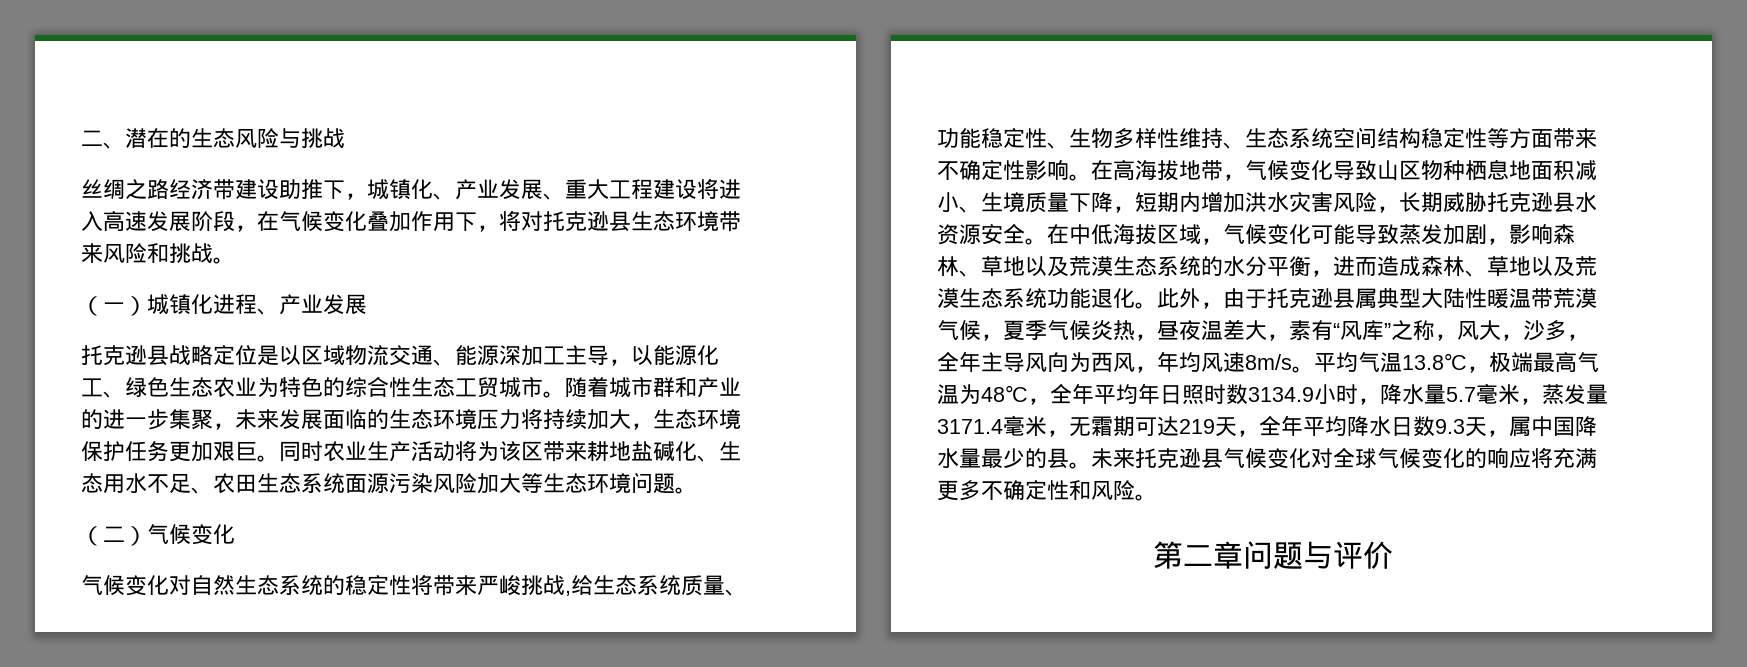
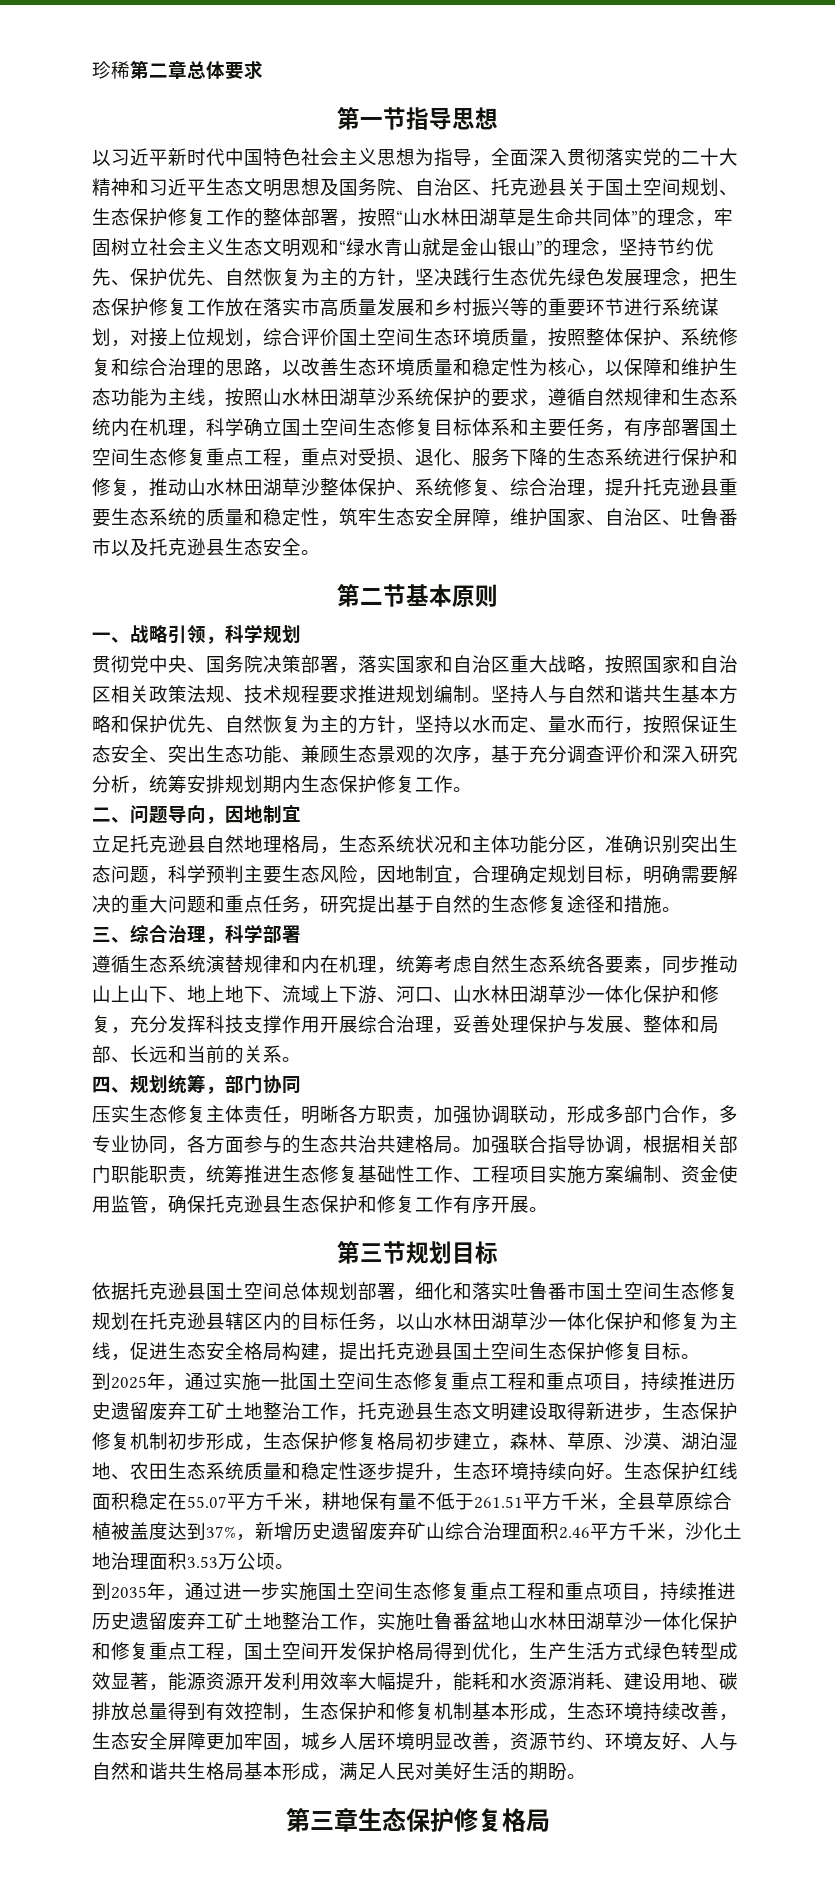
- 二、潜在的生态风险与挑战
- 丝绸之路经济带建设助推下，城镇化、产业发展、重大工程建设将进入高速发展阶段，在气候变化叠加作用下，将对托克逊县生态环境带来风险和挑战。
- （一）城镇化进程、产业发展
- 托克逊县战略定位是以区域物流交通、能源深加工主导，以能源化工、绿色生态农业为特色的综合性生态工贸城市。随着城市群和产业的进一步集聚，未来发展面临的生态环境压力将持续加大，生态环境保护任务更加艰巨。同时农业生产活动将为该区带来耕地盐碱化、生态用水不足、农田生态系统面源污染风险加大等生态环境问题。
- （二）气候变化
- 气候变化对自然生态系统的稳定性将带来严峻挑战,给生态系统质量、功能稳定性、生物多样性维持、生态系统空间结构稳定性等方面带来不确定性影响。在高海拔地带，气候变化导致山区物种栖息地面积减小、生境质量下降，短期内增加洪水灾害风险，长期威胁托克逊县水资源安全。在中低海拔区域，气候变化可能导致蒸发加剧，影响森林、草地以及荒漠生态系统的水分平衡，进而造成森林、草地以及荒漠生态系统功能退化。此外，由于托克逊县属典型大陆性暖温带荒漠气候，夏季气候炎热，昼夜温差大，素有“风库”之称，风大，沙多，全年主导风向为西风，年均风速8m/s。平均气温13.8℃，极端最高气温为48℃，全年平均年日照时数3134.9小时，降水量5.7毫米，蒸发量3171.4毫米，无霜期可达219天，全年平均降水日数9.3天，属中国降水量最少的县。未来托克逊县气候变化对全球气候变化的响应将充满更多不确定性和风险。
- 第二章问题与评价
+ 珍稀第二章总体要求
+ 第一节指导思想
+ 以习近平新时代中国特色社会主义思想为指导，全面深入贯彻落实党的二十大精神和习近平生态文明思想及国务院、自治区、托克逊县关于国土空间规划、生态保护修复工作的整体部署，按照“山水林田湖草是生命共同体”的理念，牢固树立社会主义生态文明观和“绿水青山就是金山银山”的理念，坚持节约优先、保护优先、自然恢复为主的方针，坚决践行生态优先绿色发展理念，把生态保护修复工作放在落实市高质量发展和乡村振兴等的重要环节进行系统谋划，对接上位规划，综合评价国土空间生态环境质量，按照整体保护、系统修复和综合治理的思路，以改善生态环境质量和稳定性为核心，以保障和维护生态功能为主线，按照山水林田湖草沙系统保护的要求，遵循自然规律和生态系统内在机理，科学确立国土空间生态修复目标体系和主要任务，有序部署国土空间生态修复重点工程，重点对受损、退化、服务下降的生态系统进行保护和修复，推动山水林田湖草沙整体保护、系统修复、综合治理，提升托克逊县重要生态系统的质量和稳定性，筑牢生态安全屏障，维护国家、自治区、吐鲁番市以及托克逊县生态安全。
+ 第二节基本原则
+ 一、战略引领，科学规划
+ 贯彻党中央、国务院决策部署，落实国家和自治区重大战略，按照国家和自治区相关政策法规、技术规程要求推进规划编制。坚持人与自然和谐共生基本方略和保护优先、自然恢复为主的方针，坚持以水而定、量水而行，按照保证生态安全、突出生态功能、兼顾生态景观的次序，基于充分调查评价和深入研究分析，统筹安排规划期内生态保护修复工作。
+ 二、问题导向，因地制宜
+ 立足托克逊县自然地理格局，生态系统状况和主体功能分区，准确识别突出生态问题，科学预判主要生态风险，因地制宜，合理确定规划目标，明确需要解决的重大问题和重点任务，研究提出基于自然的生态修复途径和措施。
+ 三、综合治理，科学部署
+ 遵循生态系统演替规律和内在机理，统筹考虑自然生态系统各要素，同步推动山上山下、地上地下、流域上下游、河口、山水林田湖草沙一体化保护和修复，充分发挥科技支撑作用开展综合治理，妥善处理保护与发展、整体和局部、长远和当前的关系。
+ 四、规划统筹，部门协同
+ 压实生态修复主体责任，明晰各方职责，加强协调联动，形成多部门合作，多专业协同，各方面参与的生态共治共建格局。加强联合指导协调，根据相关部门职能职责，统筹推进生态修复基础性工作、工程项目实施方案编制、资金使用监管，确保托克逊县生态保护和修复工作有序开展。
+ 第三节规划目标
+ 依据托克逊县国土空间总体规划部署，细化和落实吐鲁番市国土空间生态修复规划在托克逊县辖区内的目标任务，以山水林田湖草沙一体化保护和修复为主线，促进生态安全格局构建，提出托克逊县国土空间生态保护修复目标。
+ 到2025年，通过实施一批国土空间生态修复重点工程和重点项目，持续推进历史遗留废弃工矿土地整治工作，托克逊县生态文明建设取得新进步，生态保护修复机制初步形成，生态保护修复格局初步建立，森林、草原、沙漠、湖泊湿地、农田生态系统质量和稳定性逐步提升，生态环境持续向好。生态保护红线面积稳定在55.07平方千米，耕地保有量不低于261.51平方千米，全县草原综合植被盖度达到37%，新增历史遗留废弃矿山综合治理面积2.46平方千米，沙化土地治理面积3.53万公顷。
+ 到2035年，通过进一步实施国土空间生态修复重点工程和重点项目，持续推进历史遗留废弃工矿土地整治工作，实施吐鲁番盆地山水林田湖草沙一体化保护和修复重点工程，国土空间开发保护格局得到优化，生产生活方式绿色转型成效显著，能源资源开发利用效率大幅提升，能耗和水资源消耗、建设用地、碳排放总量得到有效控制，生态保护和修复机制基本形成，生态环境持续改善，生态安全屏障更加牢固，城乡人居环境明显改善，资源节约、环境友好、人与自然和谐共生格局基本形成，满足人民对美好生活的期盼。
+ 第三章生态保护修复格局

